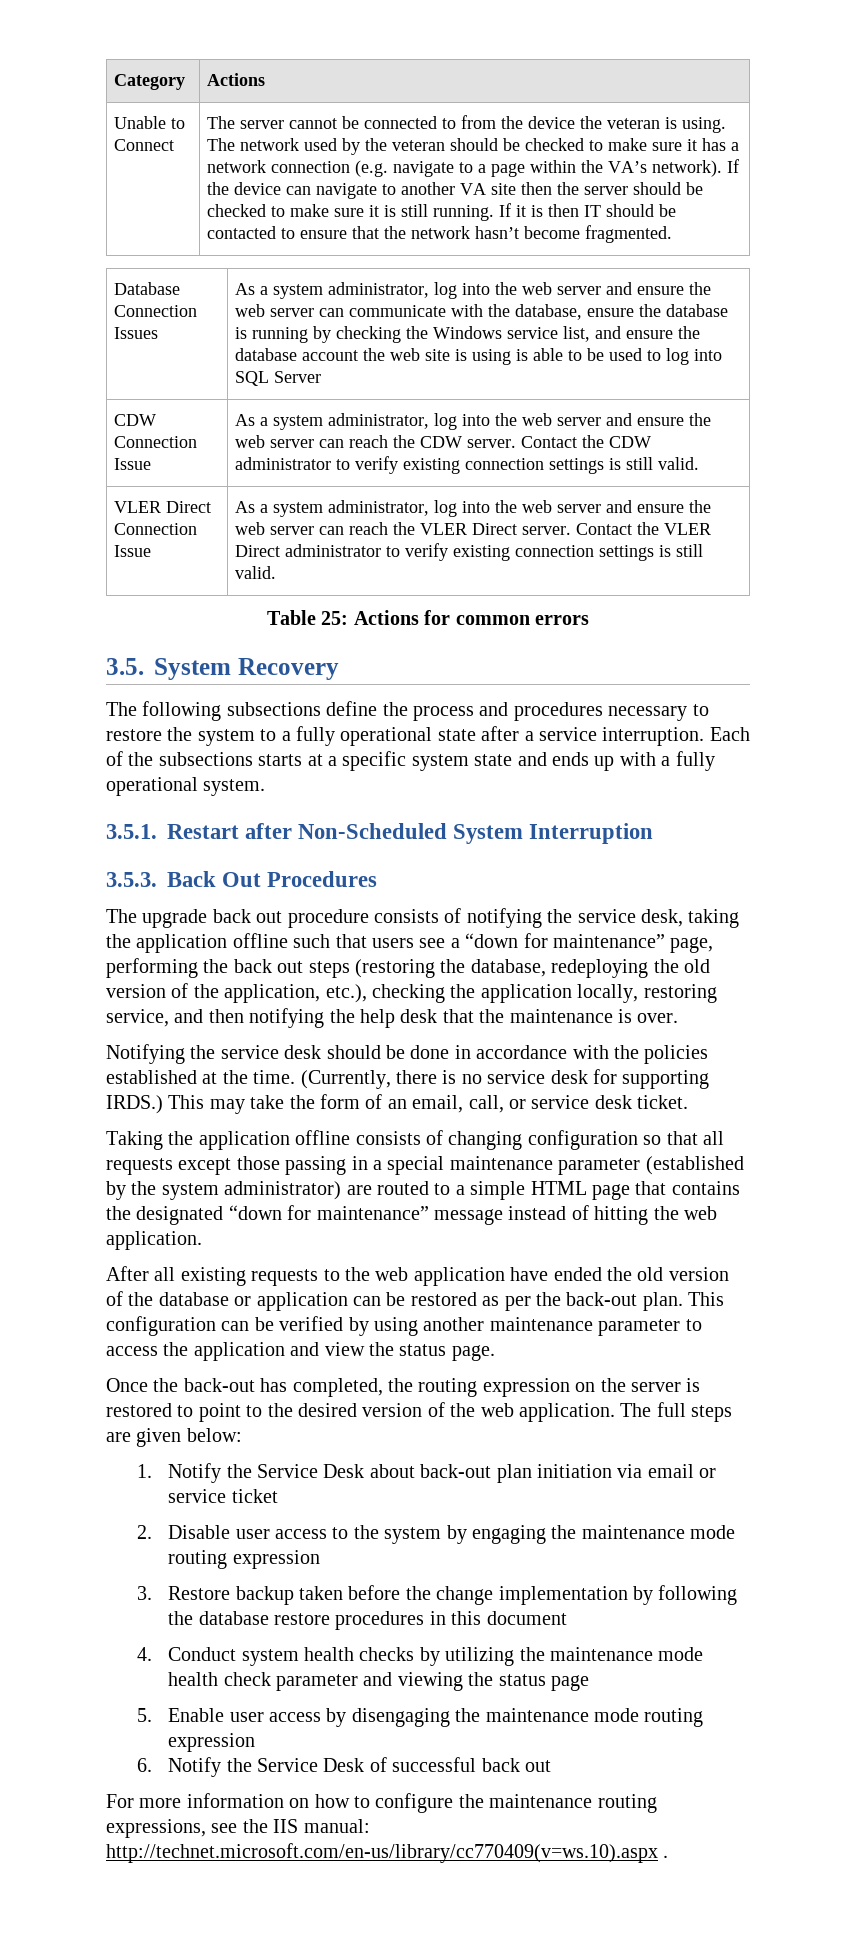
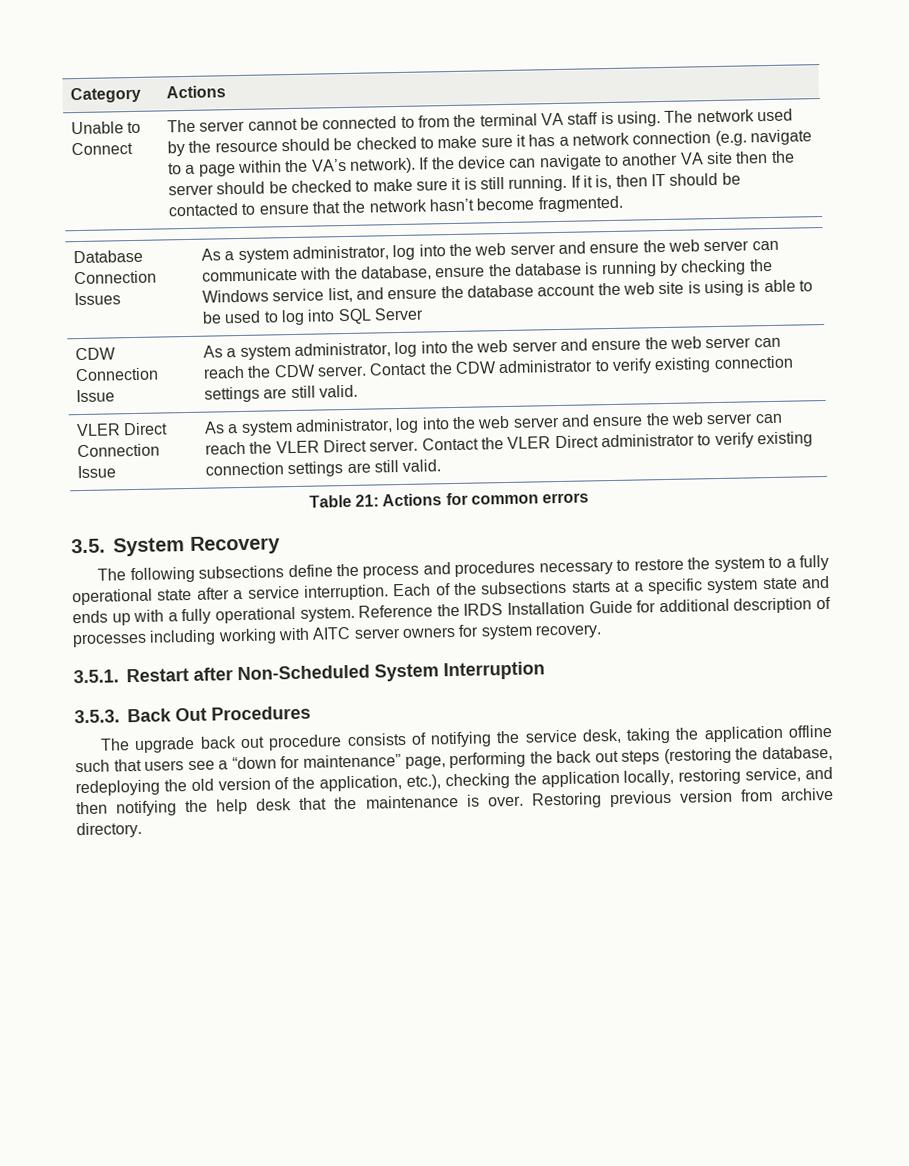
- The server cannot be connected to from the device the veteran is using.
+ The server cannot be connected to from the terminal VA staff is using.
- The network used by the veteran should be checked to make sure it has a network connection (e.g. navigate to a page within the VA’s network).
+ The network used by the resource should be checked to make sure it has a network connection (e.g. navigate to a page within the VA’s network).
- If it is then IT should be contacted to ensure that the network hasn’t become fragmented.
+ If it is, then IT should be contacted to ensure that the network hasn’t become fragmented.
- CDW Connection Issue | As a system administrator, log into the web server and ensure the web server can reach the CDW server. Contact the CDW administrator to verify existing connection settings is still valid.
+ CDW Connection Issue | As a system administrator, log into the web server and ensure the web server can reach the CDW server. Contact the CDW administrator to verify existing connection settings are still valid.
- VLER Direct Connection Issue | As a system administrator, log into the web server and ensure the web server can reach the VLER Direct server. Contact the VLER Direct administrator to verify existing connection settings is still valid.
+ VLER Direct Connection Issue | As a system administrator, log into the web server and ensure the web server can reach the VLER Direct server. Contact the VLER Direct administrator to verify existing connection settings are still valid.
- Table 25: Actions for common errors
+ Table 21: Actions for common errors
+ Reference the IRDS Installation Guide for additional description of processes including working with AITC server owners for system recovery.
- The upgrade back out procedure consists of notifying the service desk, taking the application offline such that users see a “down for maintenance” page, performing the back out steps (restoring the database, redeploying the old version of the application, etc.), checking the application locally, restoring service, and then notifying the help desk that the maintenance is over.
- Notifying the service desk should be done in accordance with the policies established at the time. (Currently, there is no service desk for supporting IRDS.) This may take the form of an email, call, or service desk ticket.
- Taking the application offline consists of changing configuration so that all requests except those passing in a special maintenance parameter (established by the system administrator) are routed to a simple HTML page that contains the designated “down for maintenance” message instead of hitting the web application.
- After all existing requests to the web application have ended the old version of the database or application can be restored as per the back-out plan. This configuration can be verified by using another maintenance parameter to access the application and view the status page.
- Once the back-out has completed, the routing expression on the server is restored to point to the desired version of the web application. The full steps are given below:
- 1. Notify the Service Desk about back-out plan initiation via email or service ticket
- 2. Disable user access to the system by engaging the maintenance mode routing expression
- 3. Restore backup taken before the change implementation by following the database restore procedures in this document
- 4. Conduct system health checks by utilizing the maintenance mode health check parameter and viewing the status page
- 5. Enable user access by disengaging the maintenance mode routing expression
- 6. Notify the Service Desk of successful back out
- For more information on how to configure the maintenance routing expressions, see the IIS manual: http://technet.microsoft.com/en-us/library/cc770409(v=ws.10).aspx .
+ The upgrade back out procedure consists of notifying the service desk, taking the application offline such that users see a “down for maintenance” page, performing the back out steps (restoring the database, redeploying the old version of the application, etc.), checking the application locally, restoring service, and then notifying the help desk that the maintenance is over. Restoring previous version from archive directory.

